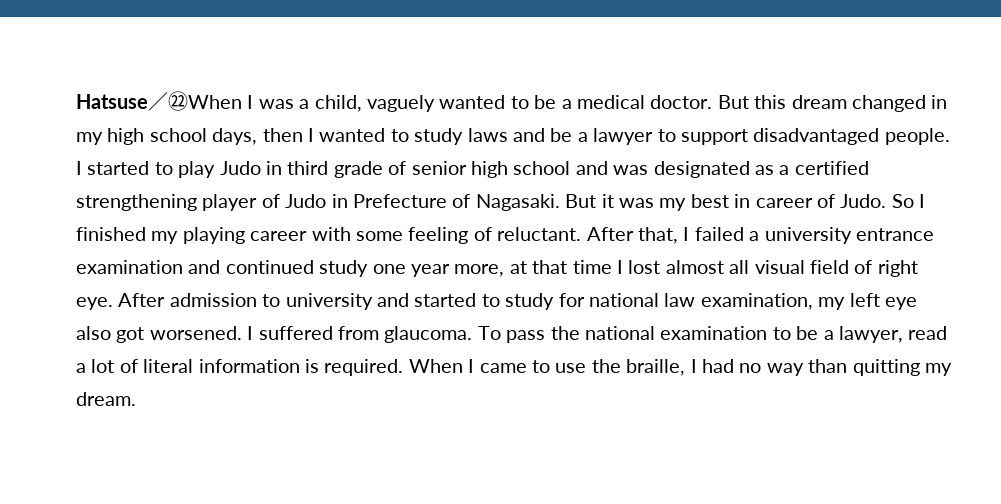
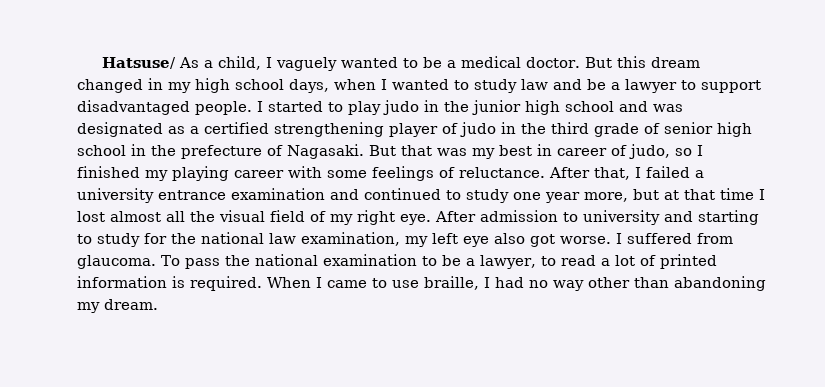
- Hatsuse／㉒When I was a child, vaguely wanted to be a medical doctor.
+ Hatsuse/ As a child, I vaguely wanted to be a medical doctor.
- But this dream changed in my high school days, then I wanted to study laws and be a lawyer to support disadvantaged people.
+ But this dream changed in my high school days, when I wanted to study law and be a lawyer to support disadvantaged people.
- I started to play Judo in third grade of senior high school and was designated as a certified strengthening player of Judo in Prefecture of Nagasaki.
+ I started to play judo in the junior high school and was designated as a certified strengthening player of judo in the third grade of senior high school in the prefecture of Nagasaki.
- But it was my best in career of Judo. So I finished my playing career with some feeling of reluctant.
+ But that was my best in career of judo, so I finished my playing career with some feelings of reluctance.
- After that, I failed a university entrance examination and continued study one year more, at that time I lost almost all visual field of right eye.
+ After that, I failed a university entrance examination and continued to study one year more, but at that time I lost almost all the visual field of my right eye.
- After admission to university and started to study for national law examination, my left eye also got worsened.
+ After admission to university and starting to study for the national law examination, my left eye also got worse.
- To pass the national examination to be a lawyer, read a lot of literal information is required.
+ To pass the national examination to be a lawyer, to read a lot of printed information is required.
- When I came to use the braille, I had no way than quitting my dream.
+ When I came to use braille, I had no way other than abandoning my dream.

